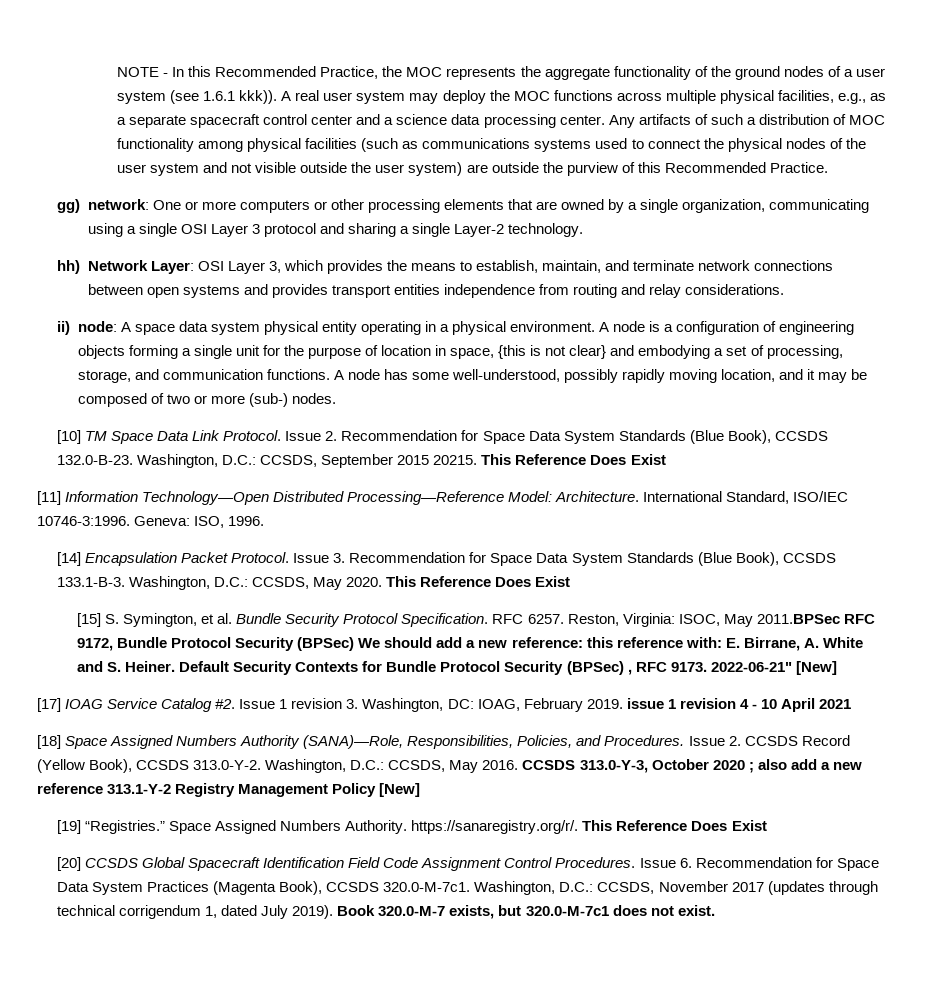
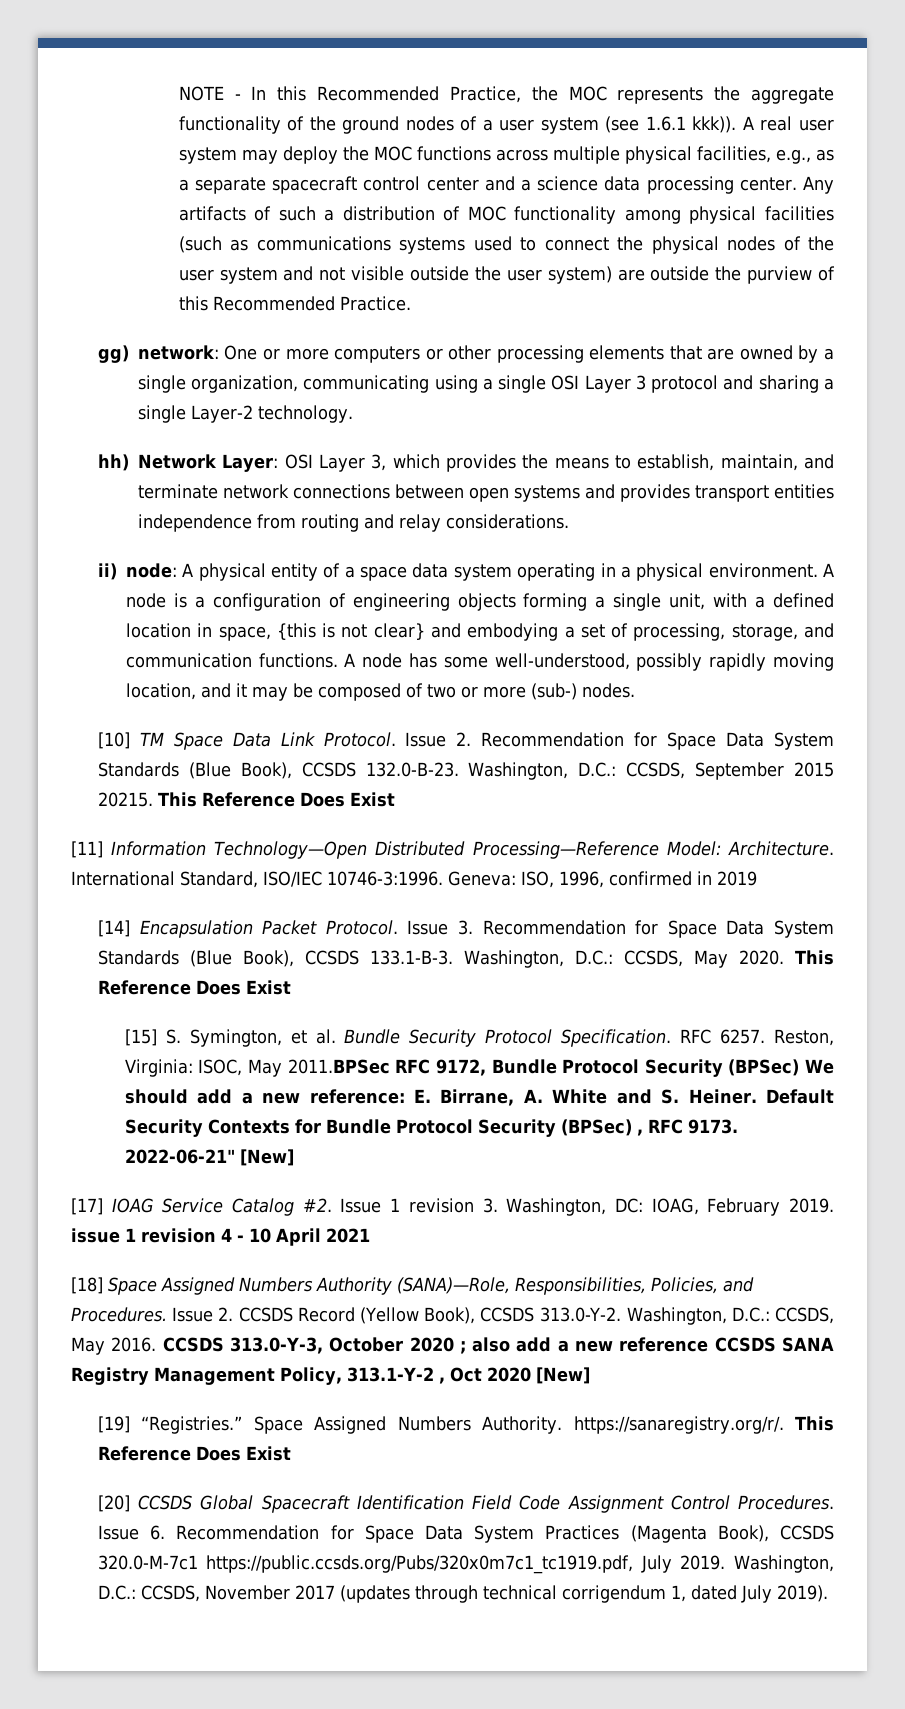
- ii) node: A space data system physical entity operating in a physical environment.
+ ii) node: A physical entity of a space data system operating in a physical environment.
- A node is a configuration of engineering objects forming a single unit for the purpose of location in space, {this is not clear} and embodying a set of processing, storage, and communication functions.
+ A node is a configuration of engineering objects forming a single unit, with a defined location in space, {this is not clear} and embodying a set of processing, storage, and communication functions.
- Geneva: ISO, 1996.
+ Geneva: ISO, 1996, confirmed in 2019
- Reston, Virginia: ISOC, May 2011.BPSec RFC 9172, Bundle Protocol Security (BPSec) We should add a new reference: this reference with: E. Birrane, A. White and S. Heiner.
+ Reston, Virginia: ISOC, May 2011.BPSec RFC 9172, Bundle Protocol Security (BPSec) We should add a new reference: E. Birrane, A. White and S. Heiner.
- CCSDS 313.0-Y-3, October 2020 ; also add a new reference 313.1-Y-2 Registry Management Policy [New]
+ CCSDS 313.0-Y-3, October 2020 ; also add a new reference CCSDS SANA Registry Management Policy, 313.1-Y-2 , Oct 2020 [New]
- Issue 6. Recommendation for Space Data System Practices (Magenta Book), CCSDS 320.0-M-7c1. Washington, D.C.: CCSDS, November 2017 (updates through technical corrigendum 1, dated July 2019). Book 320.0-M-7 exists, but 320.0-M-7c1 does not exist.
+ Issue 6. Recommendation for Space Data System Practices (Magenta Book), CCSDS 320.0-M-7c1 https://public.ccsds.org/Pubs/320x0m7c1_tc1919.pdf, July 2019. Washington, D.C.: CCSDS, November 2017 (updates through technical corrigendum 1, dated July 2019).

